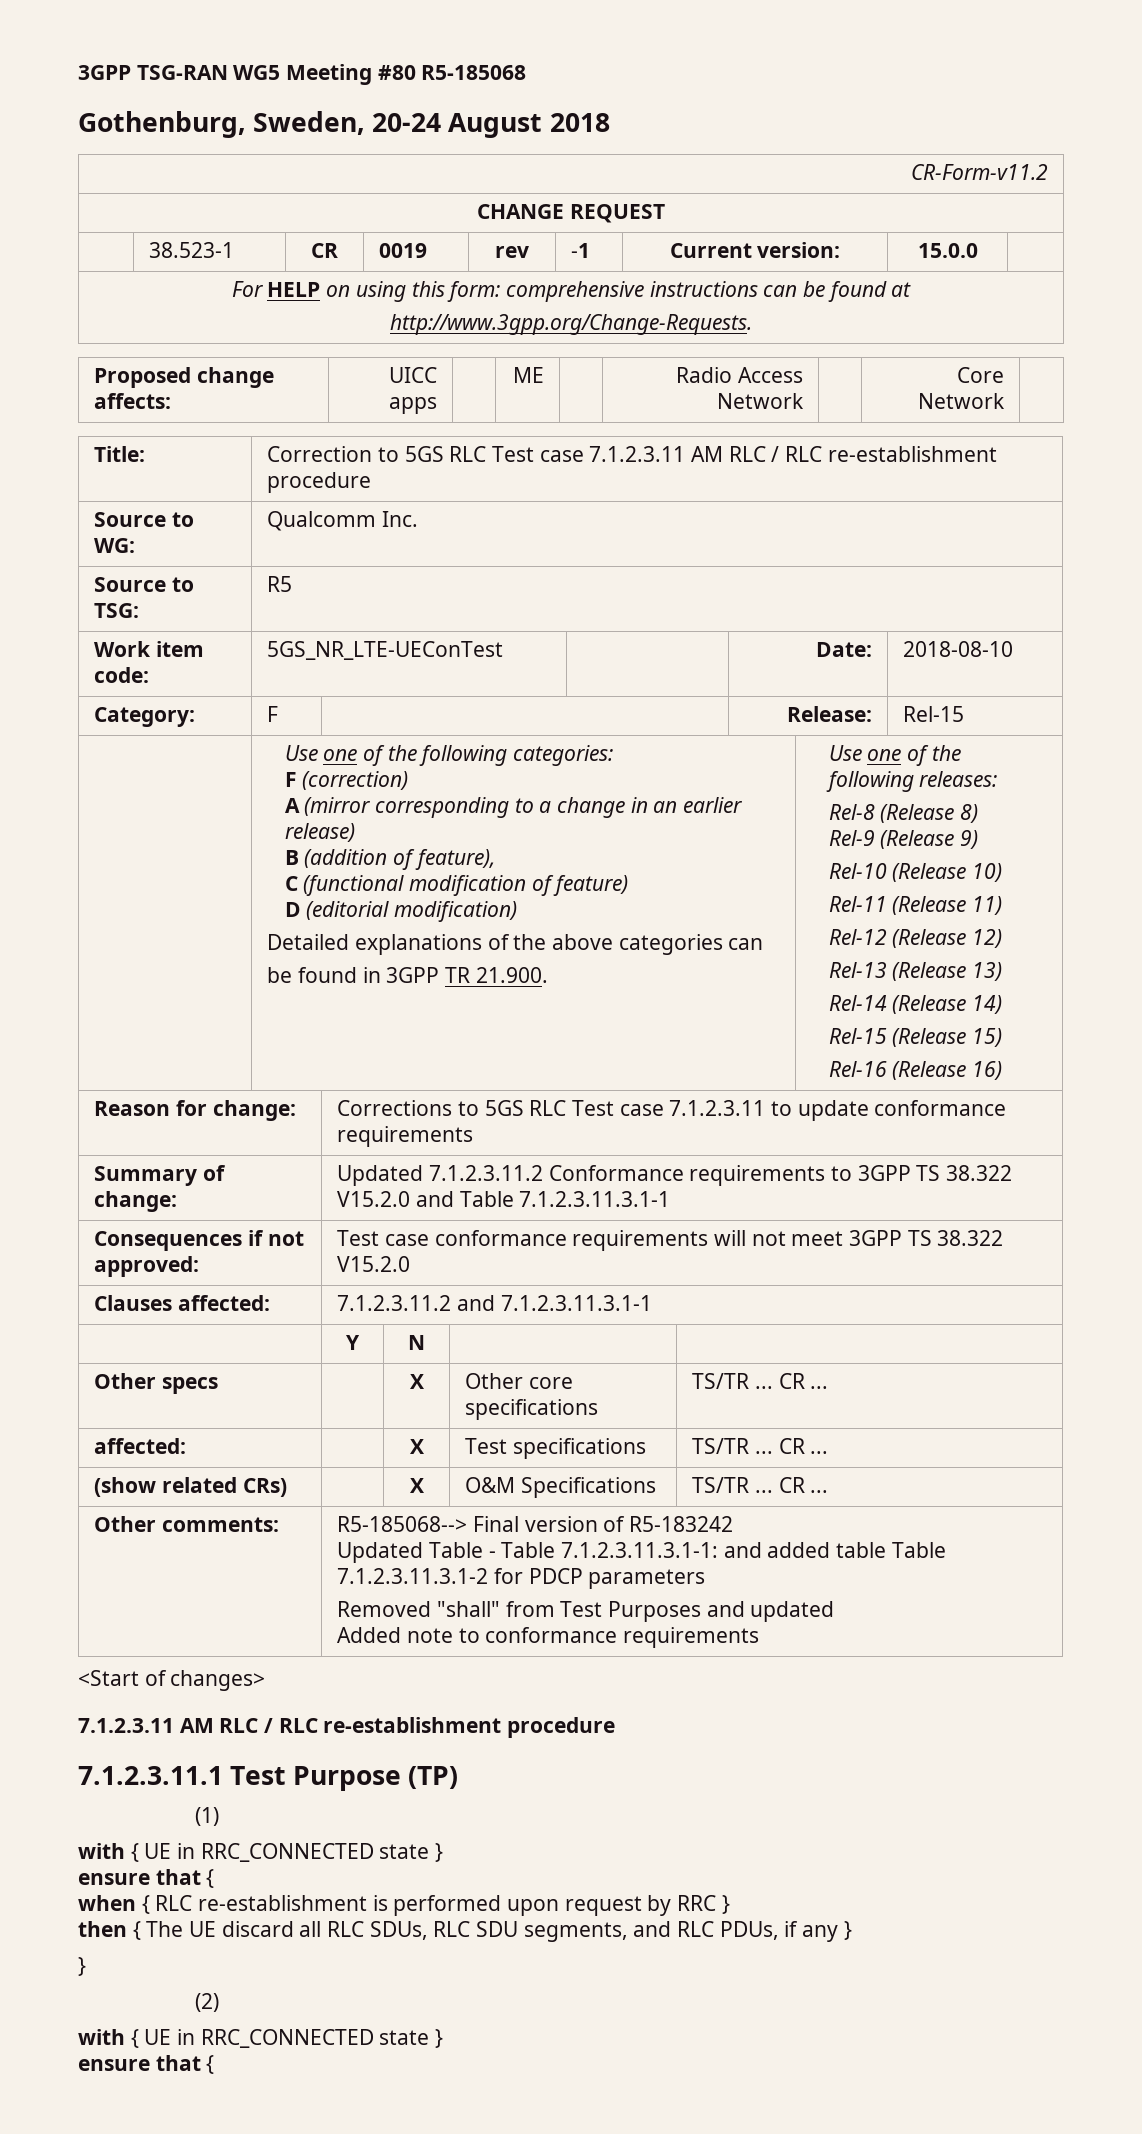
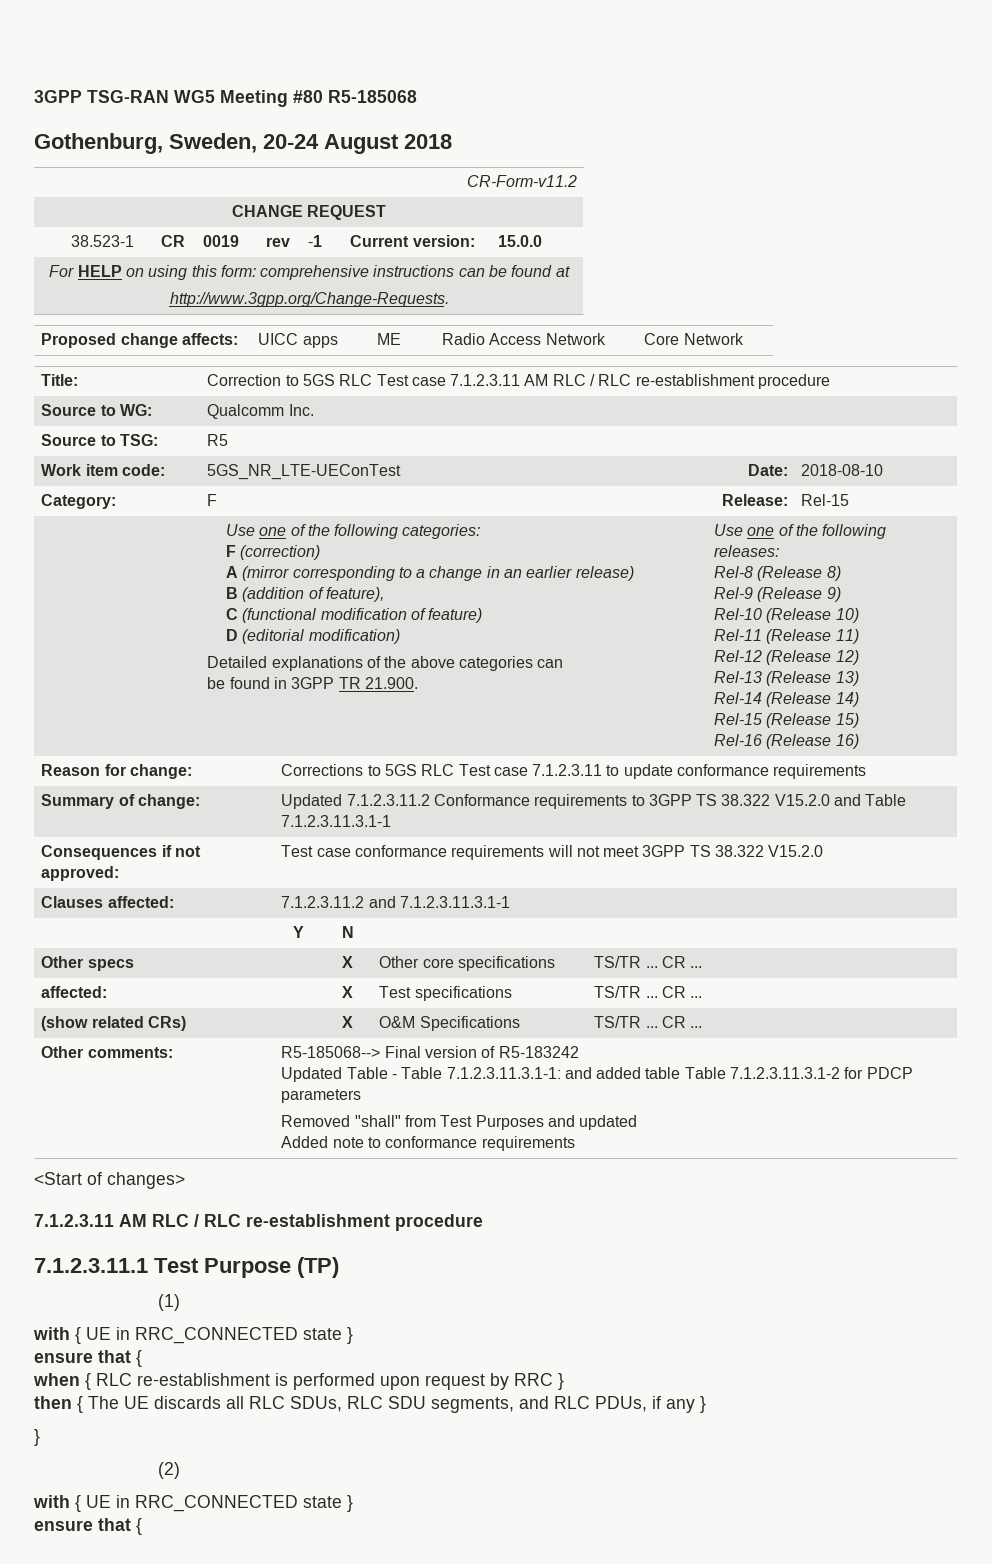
- then { The UE discard all RLC SDUs, RLC SDU segments, and RLC PDUs, if any }
+ then { The UE discards all RLC SDUs, RLC SDU segments, and RLC PDUs, if any }

